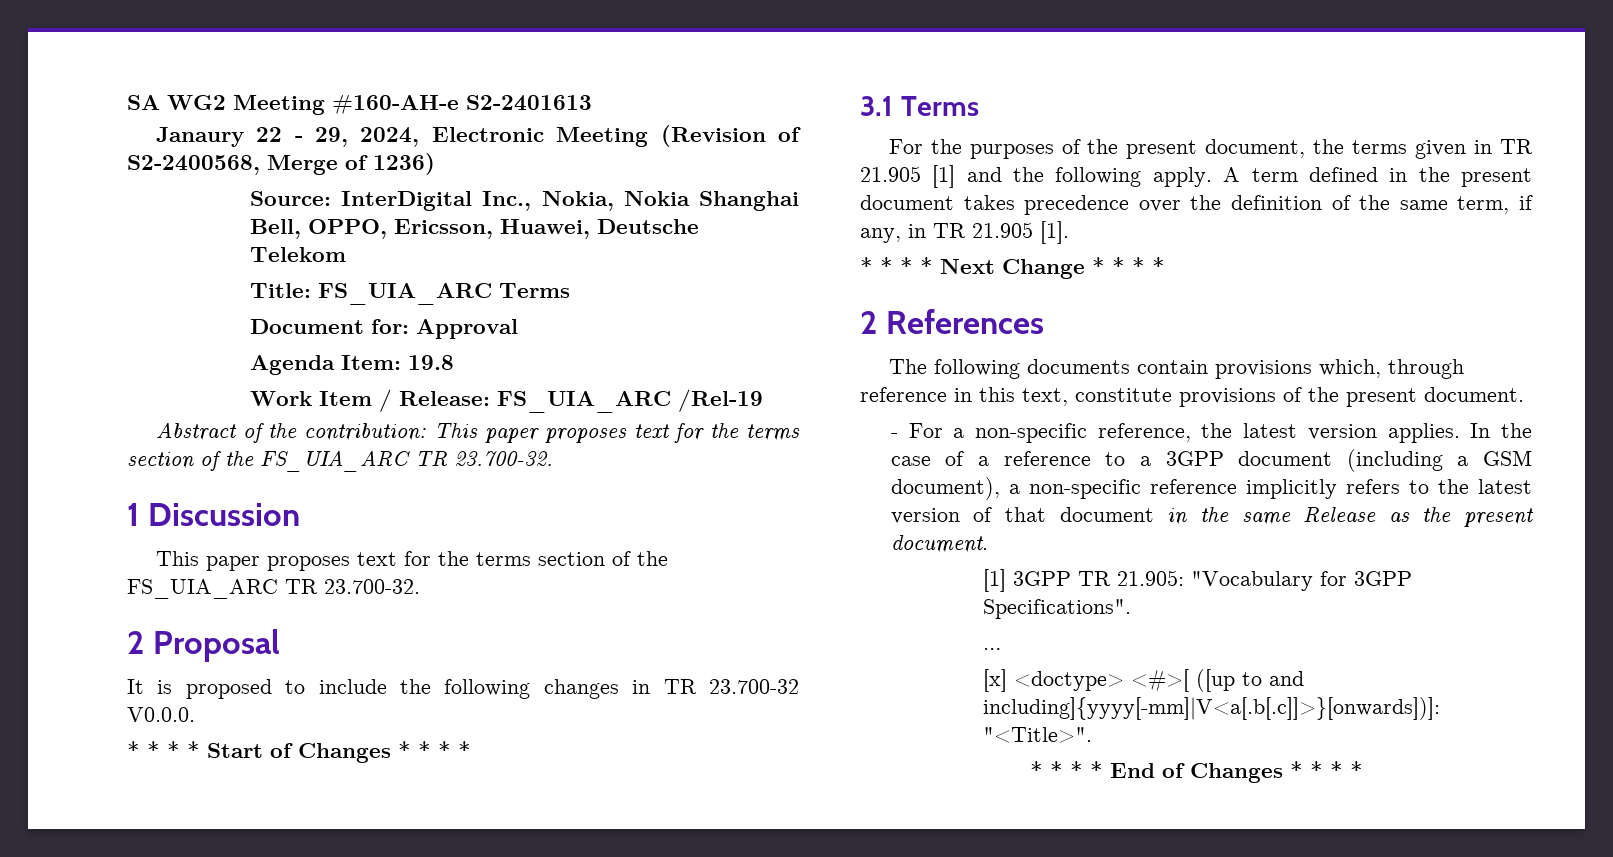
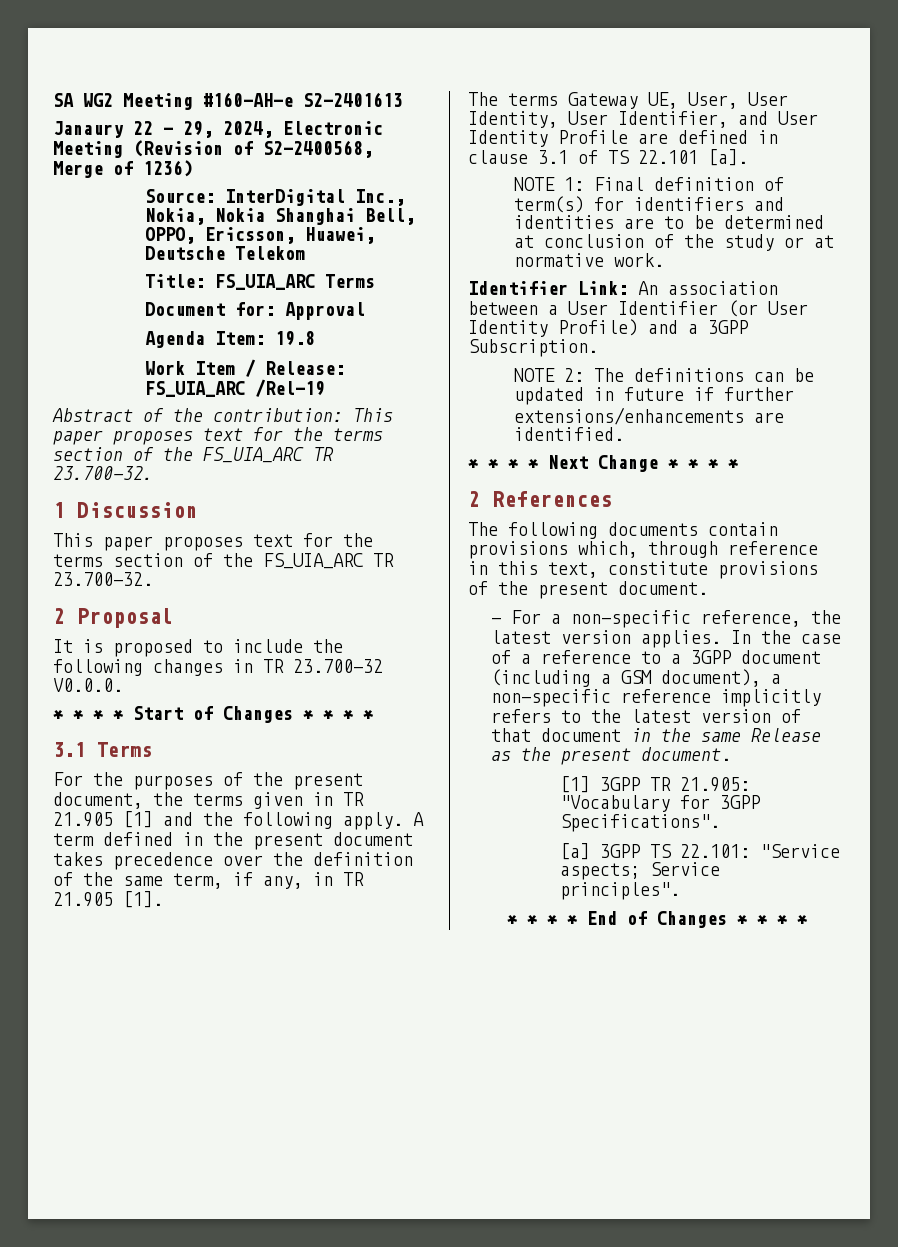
+ The terms Gateway UE, User, User Identity, User Identifier, and User Identity Profile are defined in clause 3.1 of TS 22.101 [a].
+ NOTE 1: Final definition of term(s) for identifiers and identities are to be determined at conclusion of the study or at normative work.
+ Identifier Link: An association between a User Identifier (or User Identity Profile) and a 3GPP Subscription.
+ NOTE 2: The definitions can be updated in future if further extensions/enhancements are identified.
- …
- [x] <doctype> <#>[ ([up to and including]{yyyy[-mm]|V<a[.b[.c]]>}[onwards])]: "<Title>".
+ [a] 3GPP TS 22.101: "Service aspects; Service principles".

